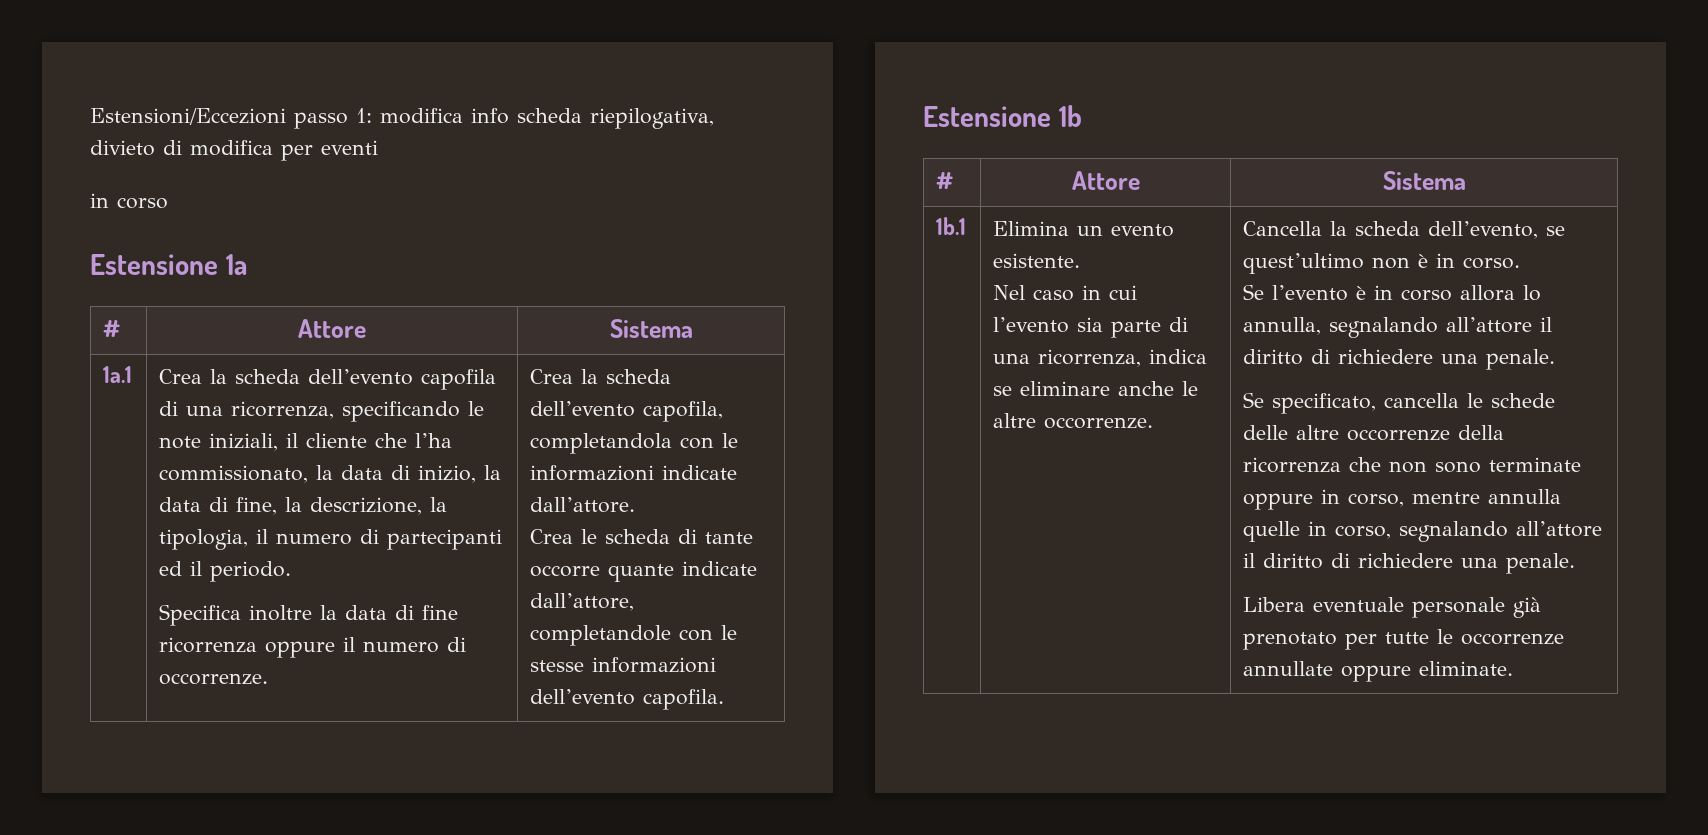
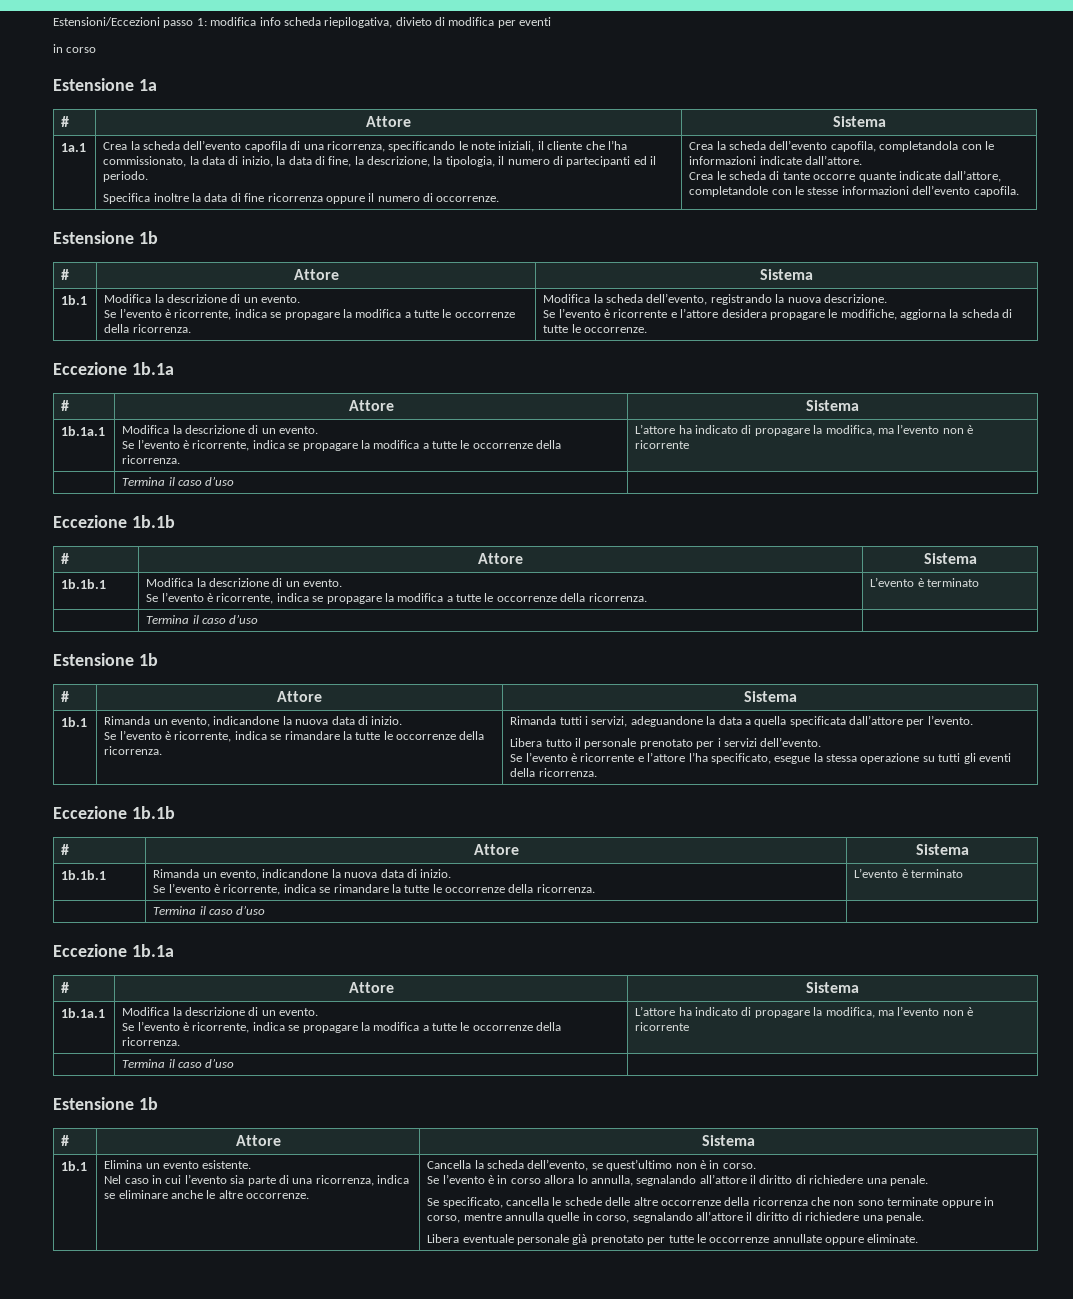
+ 1b.1 | Modifica la descrizione di un evento.
+ Se l’evento è ricorrente, indica se propagare la modifica a tutte le occorrenze della ricorrenza. | Modifica la scheda dell’evento, registrando la nuova descrizione.
+ Se l’evento è ricorrente e l’attore desidera propagare le modifiche, aggiorna la scheda di tutte le occorrenze.
+ Eccezione 1b.1a
+ # | Attore | Sistema
+ 1b.1a.1 | Modifica la descrizione di un evento.
+ Se l’evento è ricorrente, indica se propagare la modifica a tutte le occorrenze della ricorrenza. | L’attore ha indicato di propagare la modifica, ma l’evento non è ricorrente
+ | Termina il caso d’uso |
+ Eccezione 1b.1b
+ # | Attore | Sistema
+ 1b.1b.1 | Modifica la descrizione di un evento.
+ Se l’evento è ricorrente, indica se propagare la modifica a tutte le occorrenze della ricorrenza. | L’evento è terminato
+ | Termina il caso d’uso |
+ Estensione 1b
+ # | Attore | Sistema
+ 1b.1 | Rimanda un evento, indicandone la nuova data di inizio.
+ Se l’evento è ricorrente, indica se rimandare la tutte le occorrenze della ricorrenza. | Rimanda tutti i servizi, adeguandone la data a quella specificata dall’attore per l’evento.
+ Libera tutto il personale prenotato per i servizi dell’evento.
+ Se l’evento è ricorrente e l’attore l’ha specificato, esegue la stessa operazione su tutti gli eventi della ricorrenza.
+ Eccezione 1b.1b
+ # | Attore | Sistema
+ 1b.1b.1 | Rimanda un evento, indicandone la nuova data di inizio.
+ Se l’evento è ricorrente, indica se rimandare la tutte le occorrenze della ricorrenza. | L’evento è terminato
+ | Termina il caso d’uso |
+ Eccezione 1b.1a
+ # | Attore | Sistema
+ 1b.1a.1 | Modifica la descrizione di un evento.
+ Se l’evento è ricorrente, indica se propagare la modifica a tutte le occorrenze della ricorrenza. | L’attore ha indicato di propagare la modifica, ma l’evento non è ricorrente
+ | Termina il caso d’uso |
+ Estensione 1b
+ # | Attore | Sistema

